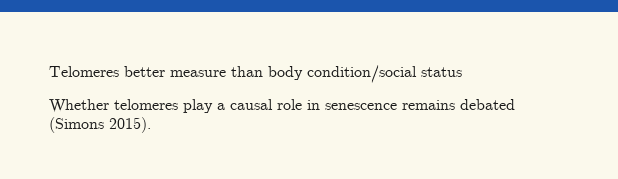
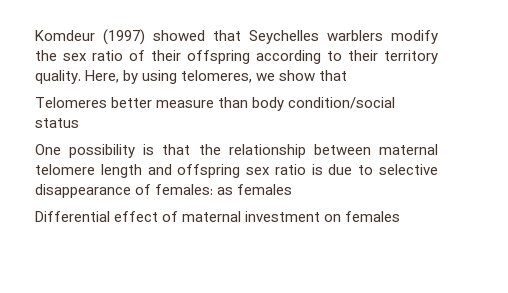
+ Komdeur (1997) showed that Seychelles warblers modify the sex ratio of their offspring according to their territory quality. Here, by using telomeres, we show that
- Whether telomeres play a causal role in senescence remains debated (Simons 2015).
+ One possibility is that the relationship between maternal telomere length and offspring sex ratio is due to selective disappearance of females: as females
+ Differential effect of maternal investment on females

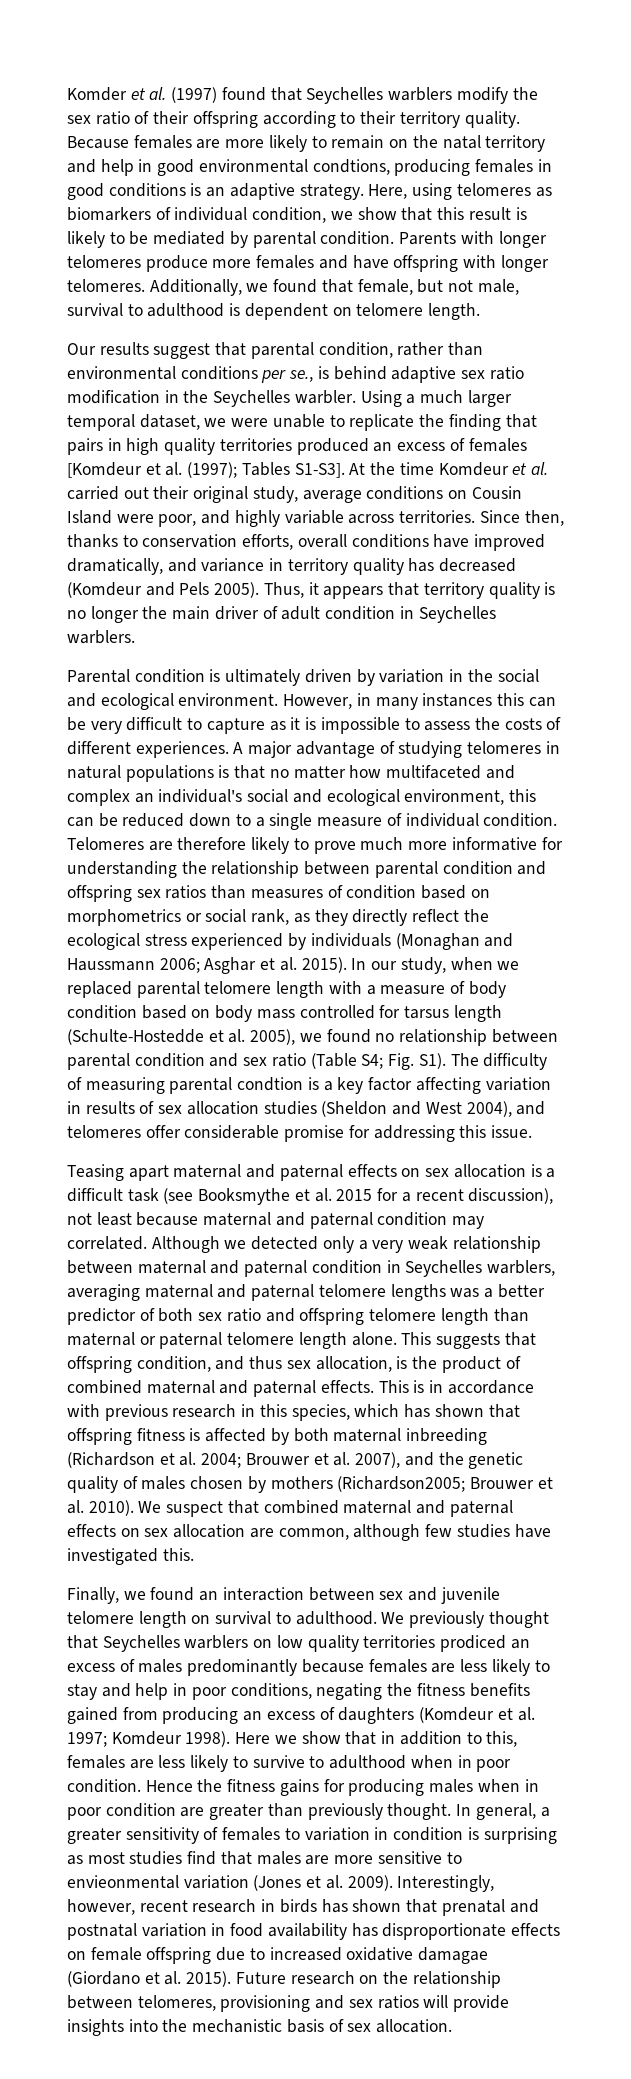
- Komdeur (1997) showed that Seychelles warblers modify the sex ratio of their offspring according to their territory quality.
+ Komder et al. (1997) found that Seychelles warblers modify the sex ratio of their offspring according to their territory quality.
- Here, by using telomeres, we show that
- Telomeres better measure than body condition/social status
- One possibility is that the relationship between maternal telomere length and offspring sex ratio is due to selective disappearance of females: as females
- Differential effect of maternal investment on females
+ Because females are more likely to remain on the natal territory and help in good environmental condtions, producing females in good conditions is an adaptive strategy. Here, using telomeres as biomarkers of individual condition, we show that this result is likely to be mediated by parental condition. Parents with longer telomeres produce more females and have offspring with longer telomeres. Additionally, we found that female, but not male, survival to adulthood is dependent on telomere length.
+ Our results suggest that parental condition, rather than environmental conditions per se., is behind adaptive sex ratio modification in the Seychelles warbler. Using a much larger temporal dataset, we were unable to replicate the finding that pairs in high quality territories produced an excess of females [Komdeur et al. (1997); Tables S1-S3]. At the time Komdeur et al. carried out their original study, average conditions on Cousin Island were poor, and highly variable across territories. Since then, thanks to conservation efforts, overall conditions have improved dramatically, and variance in territory quality has decreased (Komdeur and Pels 2005). Thus, it appears that territory quality is no longer the main driver of adult condition in Seychelles warblers.
+ Parental condition is ultimately driven by variation in the social and ecological environment. However, in many instances this can be very difficult to capture as it is impossible to assess the costs of different experiences. A major advantage of studying telomeres in natural populations is that no matter how multifaceted and complex an individual's social and ecological environment, this can be reduced down to a single measure of individual condition. Telomeres are therefore likely to prove much more informative for understanding the relationship between parental condition and offspring sex ratios than measures of condition based on morphometrics or social rank, as they directly reflect the ecological stress experienced by individuals (Monaghan and Haussmann 2006; Asghar et al. 2015). In our study, when we replaced parental telomere length with a measure of body condition based on body mass controlled for tarsus length (Schulte-Hostedde et al. 2005), we found no relationship between parental condition and sex ratio (Table S4; Fig. S1). The difficulty of measuring parental condtion is a key factor affecting variation in results of sex allocation studies (Sheldon and West 2004), and telomeres offer considerable promise for addressing this issue.
+ Teasing apart maternal and paternal effects on sex allocation is a difficult task (see Booksmythe et al. 2015 for a recent discussion), not least because maternal and paternal condition may correlated. Although we detected only a very weak relationship between maternal and paternal condition in Seychelles warblers, averaging maternal and paternal telomere lengths was a better predictor of both sex ratio and offspring telomere length than maternal or paternal telomere length alone. This suggests that offspring condition, and thus sex allocation, is the product of combined maternal and paternal effects. This is in accordance with previous research in this species, which has shown that offspring fitness is affected by both maternal inbreeding (Richardson et al. 2004; Brouwer et al. 2007), and the genetic quality of males chosen by mothers (Richardson2005; Brouwer et al. 2010). We suspect that combined maternal and paternal effects on sex allocation are common, although few studies have investigated this.
+ Finally, we found an interaction between sex and juvenile telomere length on survival to adulthood. We previously thought that Seychelles warblers on low quality territories prodiced an excess of males predominantly because females are less likely to stay and help in poor conditions, negating the fitness benefits gained from producing an excess of daughters (Komdeur et al. 1997; Komdeur 1998). Here we show that in addition to this, females are less likely to survive to adulthood when in poor condition. Hence the fitness gains for producing males when in poor condition are greater than previously thought. In general, a greater sensitivity of females to variation in condition is surprising as most studies find that males are more sensitive to envieonmental variation (Jones et al. 2009). Interestingly, however, recent research in birds has shown that prenatal and postnatal variation in food availability has disproportionate effects on female offspring due to increased oxidative damagae (Giordano et al. 2015). Future research on the relationship between telomeres, provisioning and sex ratios will provide insights into the mechanistic basis of sex allocation.

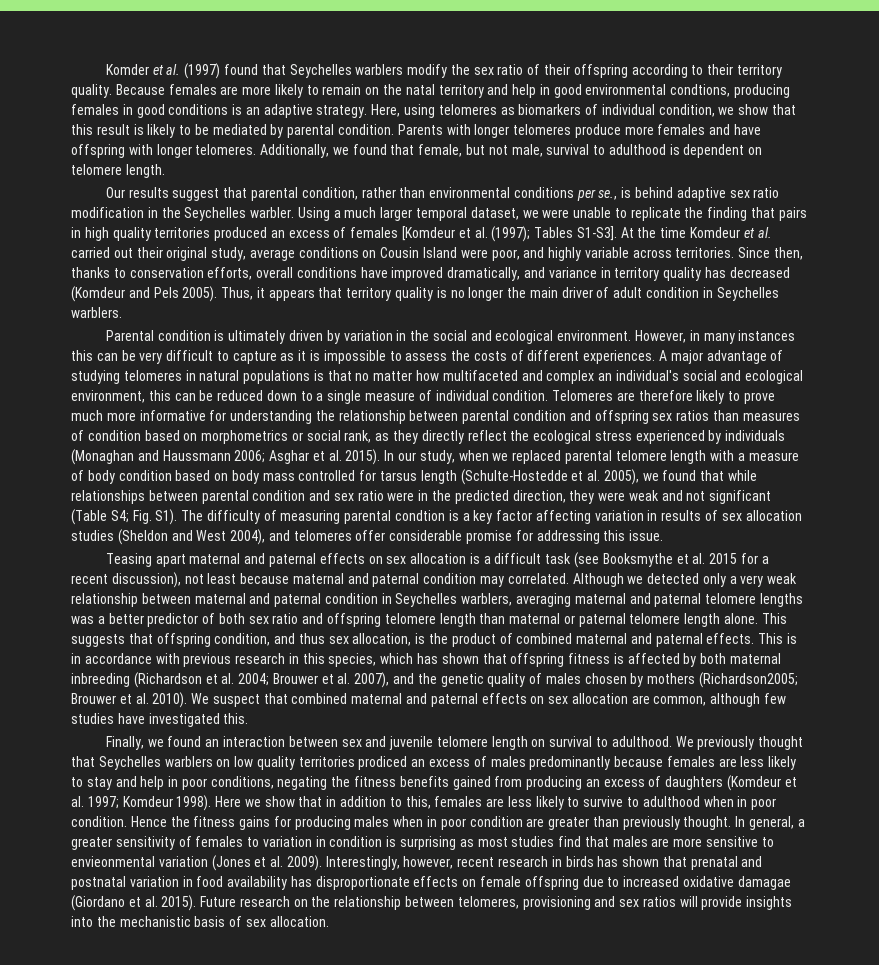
- In our study, when we replaced parental telomere length with a measure of body condition based on body mass controlled for tarsus length (Schulte-Hostedde et al. 2005), we found no relationship between parental condition and sex ratio (Table S4;
+ In our study, when we replaced parental telomere length with a measure of body condition based on body mass controlled for tarsus length (Schulte-Hostedde et al. 2005), we found that while relationships between parental condition and sex ratio were in the predicted direction, they were weak and not significant (Table S4;

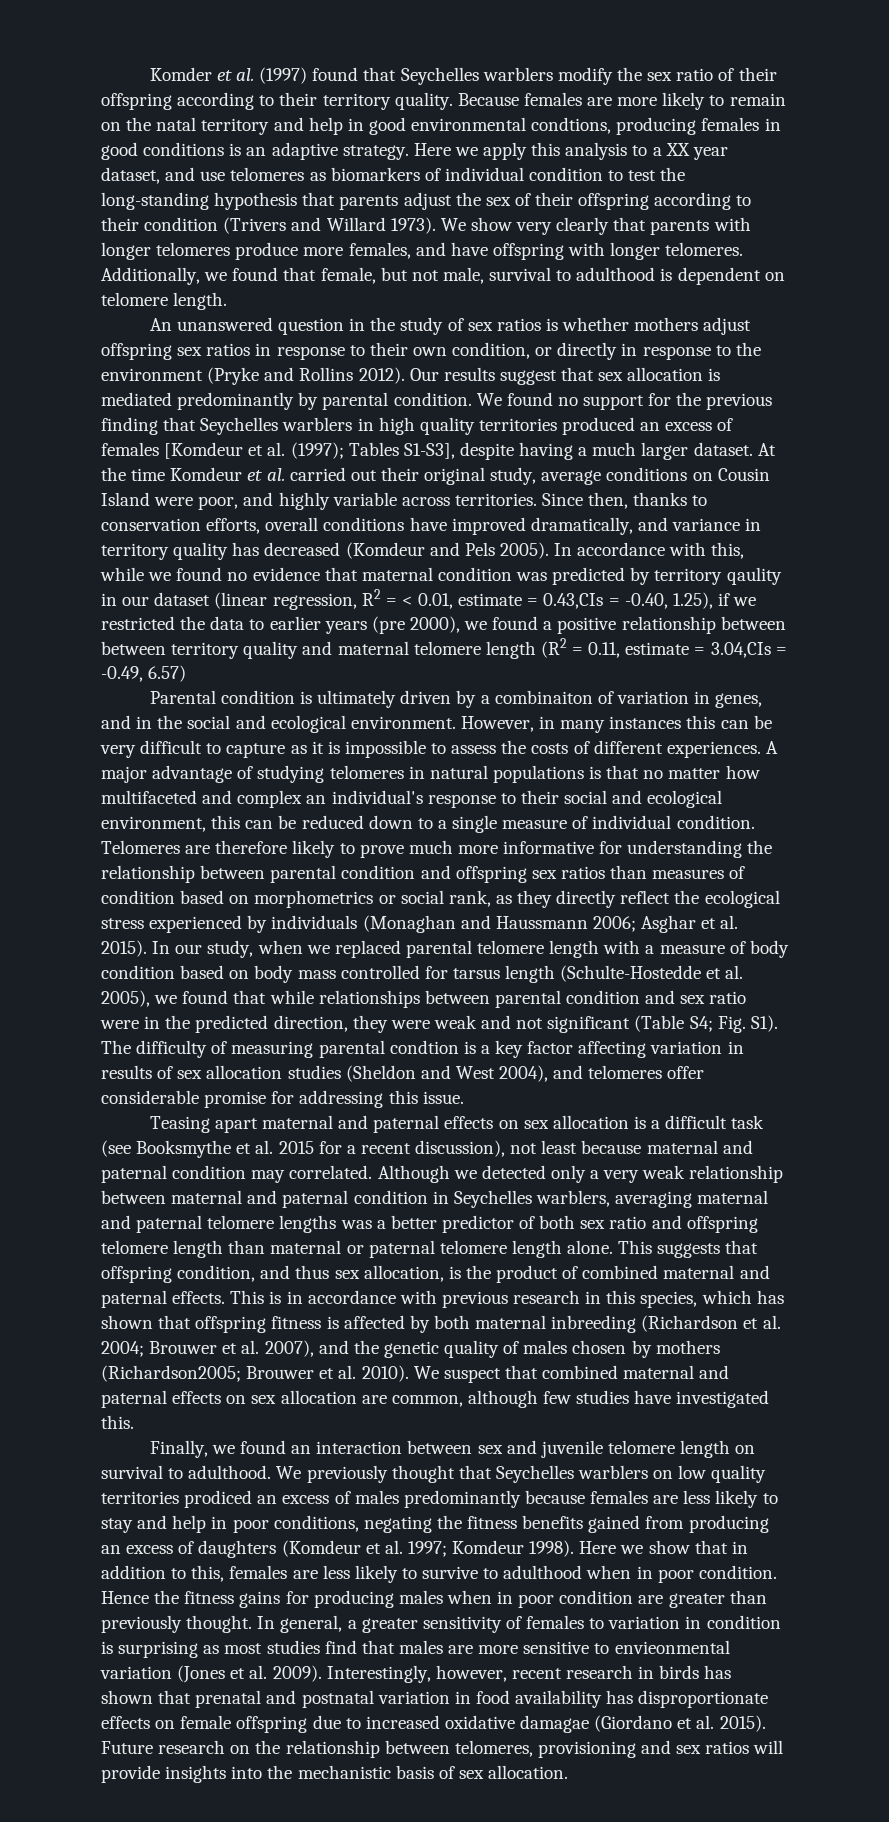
- Here, using telomeres as biomarkers of individual condition, we show that this result is likely to be mediated by parental condition. Parents with longer telomeres produce more females and have offspring with longer telomeres.
+ Here we apply this analysis to a XX year dataset, and use telomeres as biomarkers of individual condition to test the long-standing hypothesis that parents adjust the sex of their offspring according to their condition (Trivers and Willard 1973). We show very clearly that parents with longer telomeres produce more females, and have offspring with longer telomeres.
- Our results suggest that parental condition, rather than environmental conditions per se., is behind adaptive sex ratio modification in the Seychelles warbler. Using a much larger temporal dataset, we were unable to replicate the finding that pairs in high quality territories produced an excess of females [Komdeur et al. (1997); Tables S1-S3].
+ An unanswered question in the study of sex ratios is whether mothers adjust offspring sex ratios in response to their own condition, or directly in response to the environment (Pryke and Rollins 2012). Our results suggest that sex allocation is mediated predominantly by parental condition. We found no support for the previous finding that Seychelles warblers in high quality territories produced an excess of females [Komdeur et al. (1997); Tables S1-S3], despite having a much larger dataset.
- Thus, it appears that territory quality is no longer the main driver of adult condition in Seychelles warblers.
+ In accordance with this, while we found no evidence that maternal condition was predicted by territory qaulity in our dataset (linear regression, R2 = < 0.01, estimate = 0.43,CIs = -0.40, 1.25), if we restricted the data to earlier years (pre 2000), we found a positive relationship between between territory quality and maternal telomere length (R2 = 0.11, estimate = 3.04,CIs = -0.49, 6.57)
- Parental condition is ultimately driven by variation in the social and ecological environment.
+ Parental condition is ultimately driven by a combinaiton of variation in genes, and in the social and ecological environment.
- A major advantage of studying telomeres in natural populations is that no matter how multifaceted and complex an individual's social and ecological environment, this can be reduced down to a single measure of individual condition.
+ A major advantage of studying telomeres in natural populations is that no matter how multifaceted and complex an individual's response to their social and ecological environment, this can be reduced down to a single measure of individual condition.

